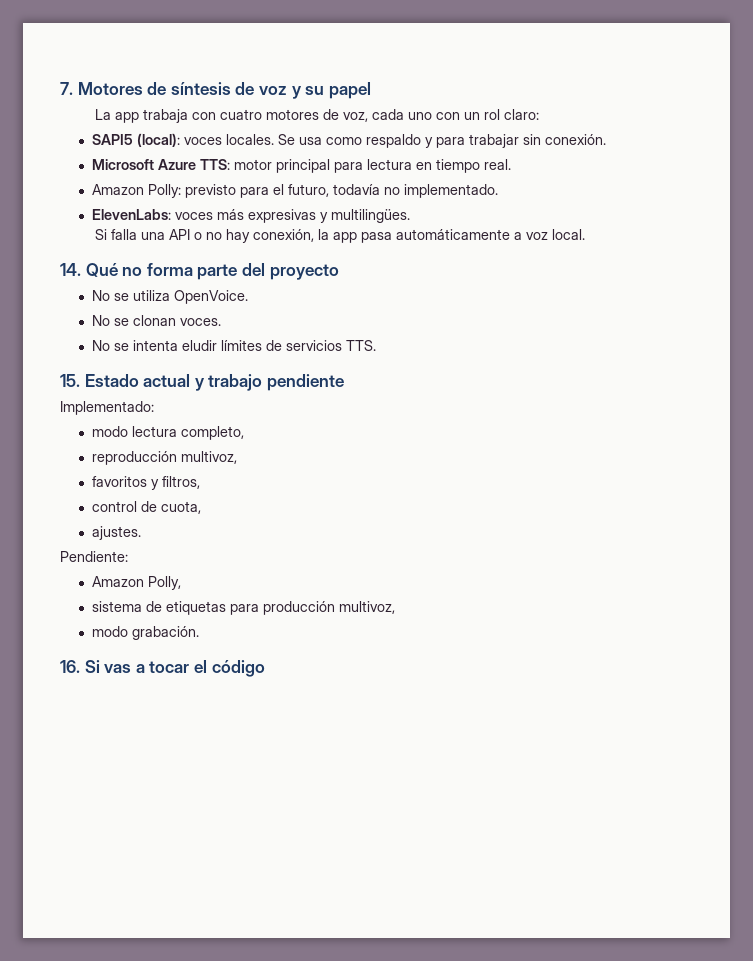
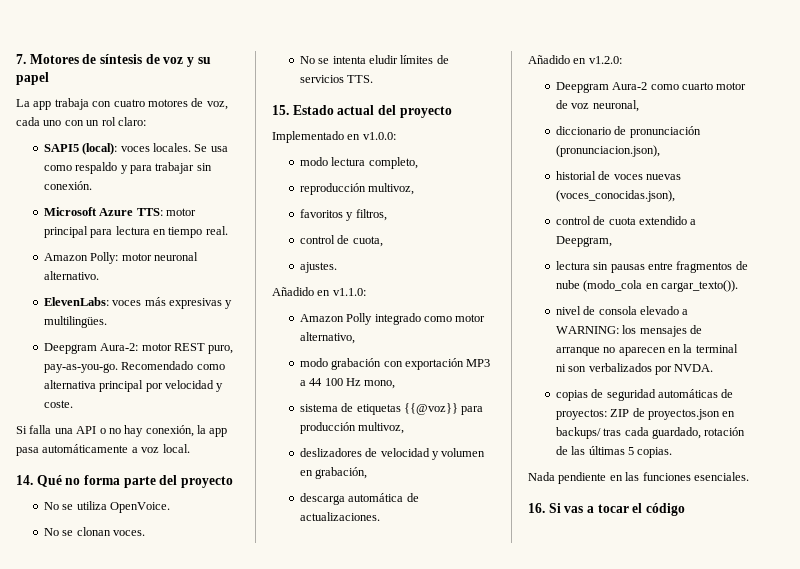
- Amazon Polly: previsto para el futuro, todavía no implementado.
+ Amazon Polly: motor neuronal alternativo.
+ Deepgram Aura-2: motor REST puro, pay-as-you-go. Recomendado como alternativa principal por velocidad y coste.
- 15. Estado actual y trabajo pendiente
- Implementado:
+ 15. Estado actual del proyecto
+ Implementado en v1.0.0:
- Pendiente:
- Amazon Polly,
+ Añadido en v1.1.0:
+ Amazon Polly integrado como motor alternativo,
+ modo grabación con exportación MP3 a 44 100 Hz mono,
- sistema de etiquetas para producción multivoz,
+ sistema de etiquetas {{@voz}} para producción multivoz,
- modo grabación.
+ deslizadores de velocidad y volumen en grabación,
+ descarga automática de actualizaciones.
+ Añadido en v1.2.0:
+ Deepgram Aura-2 como cuarto motor de voz neuronal,
+ diccionario de pronunciación (pronunciacion.json),
+ historial de voces nuevas (voces_conocidas.json),
+ control de cuota extendido a Deepgram,
+ lectura sin pausas entre fragmentos de nube (modo_cola en cargar_texto()).
+ nivel de consola elevado a WARNING: los mensajes de arranque no aparecen en la terminal ni son verbalizados por NVDA.
+ copias de seguridad automáticas de proyectos: ZIP de proyectos.json en backups/ tras cada guardado, rotación de las últimas 5 copias.
+ Nada pendiente en las funciones esenciales.

